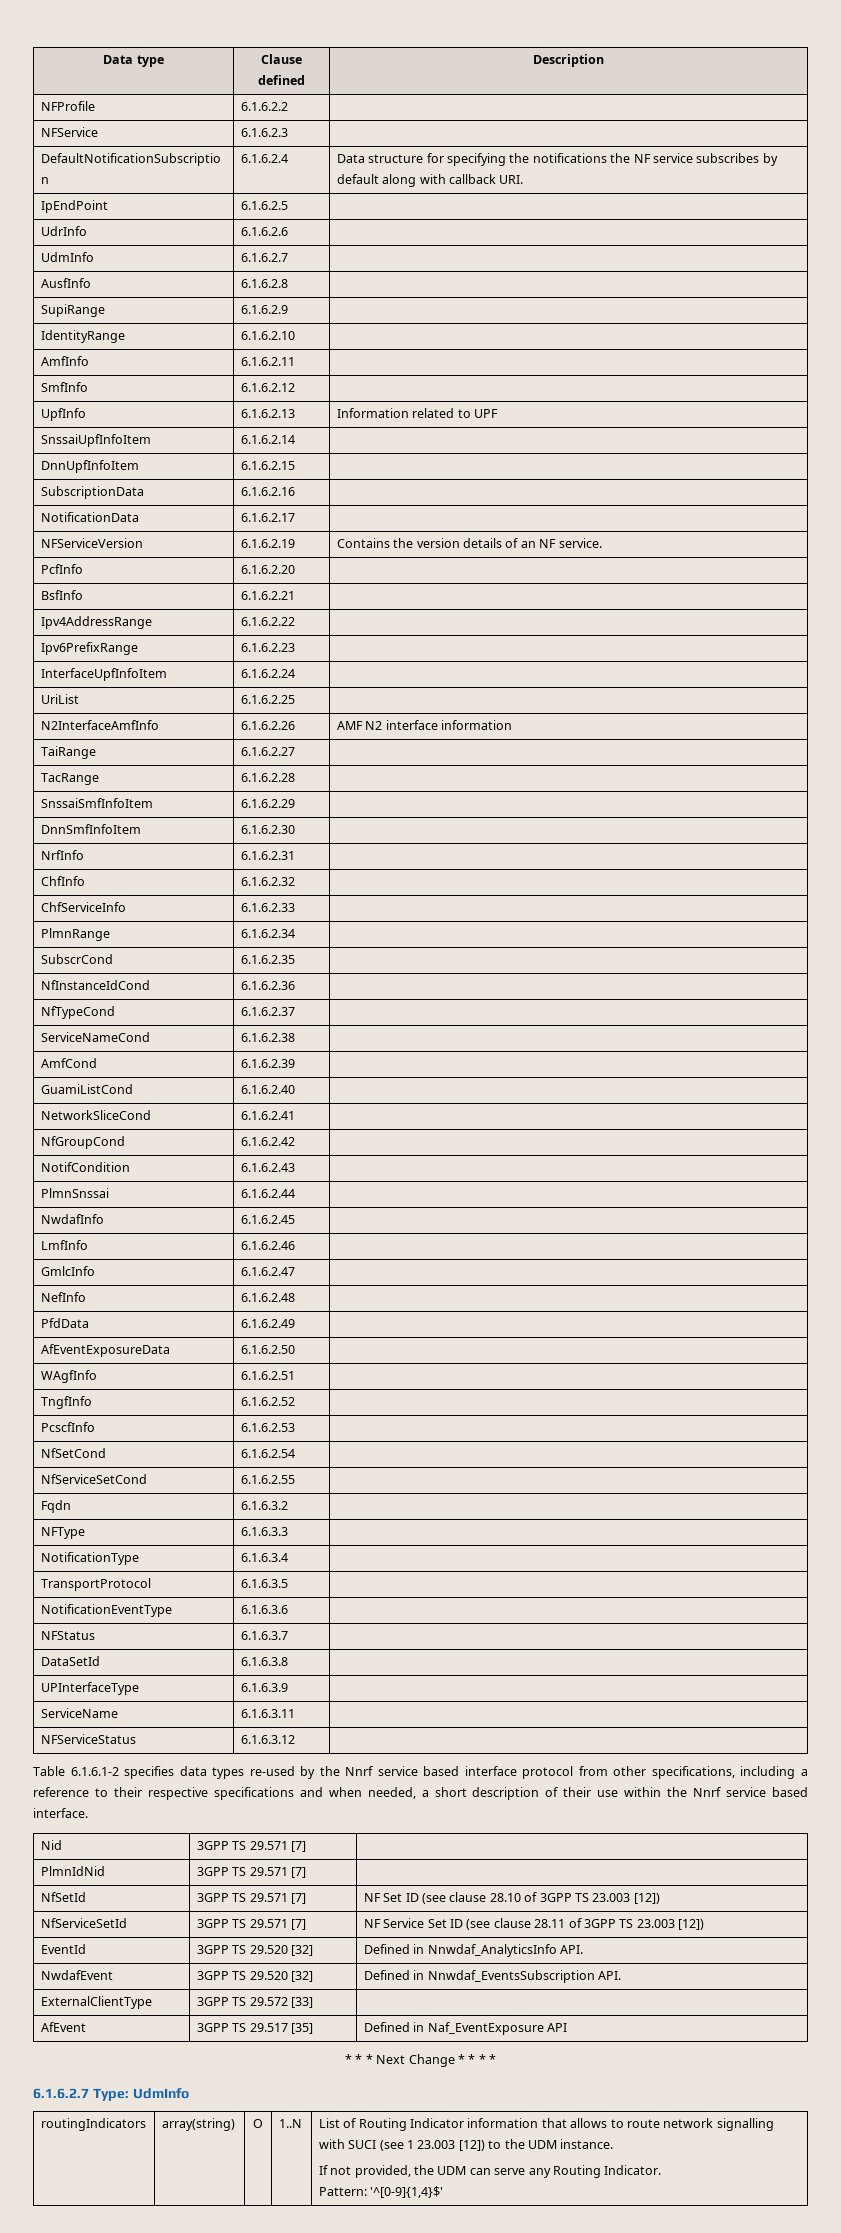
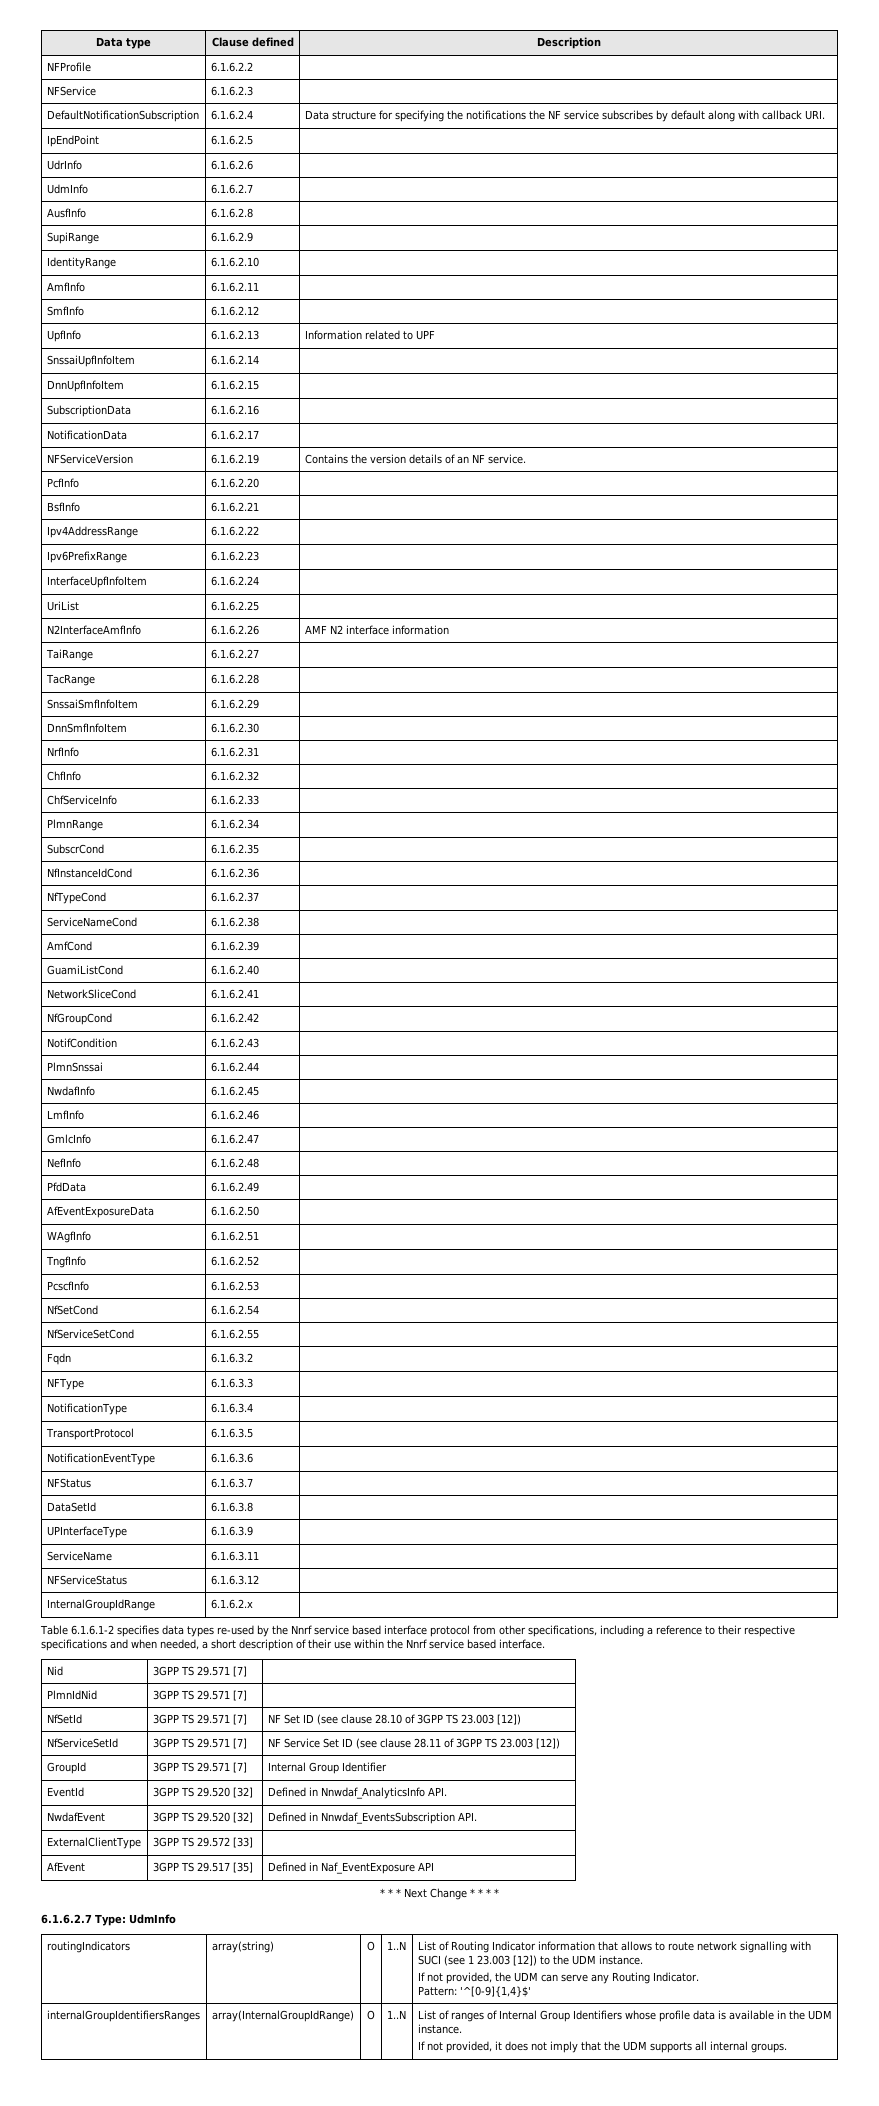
+ InternalGroupIdRange | 6.1.6.2.x |
+ GroupId | 3GPP TS 29.571 [7] | Internal Group Identifier
+ internalGroupIdentifiersRanges | array(InternalGroupIdRange) | O | 1..N | List of ranges of Internal Group Identifiers whose profile data is available in the UDM instance.
+ If not provided, it does not imply that the UDM supports all internal groups.

